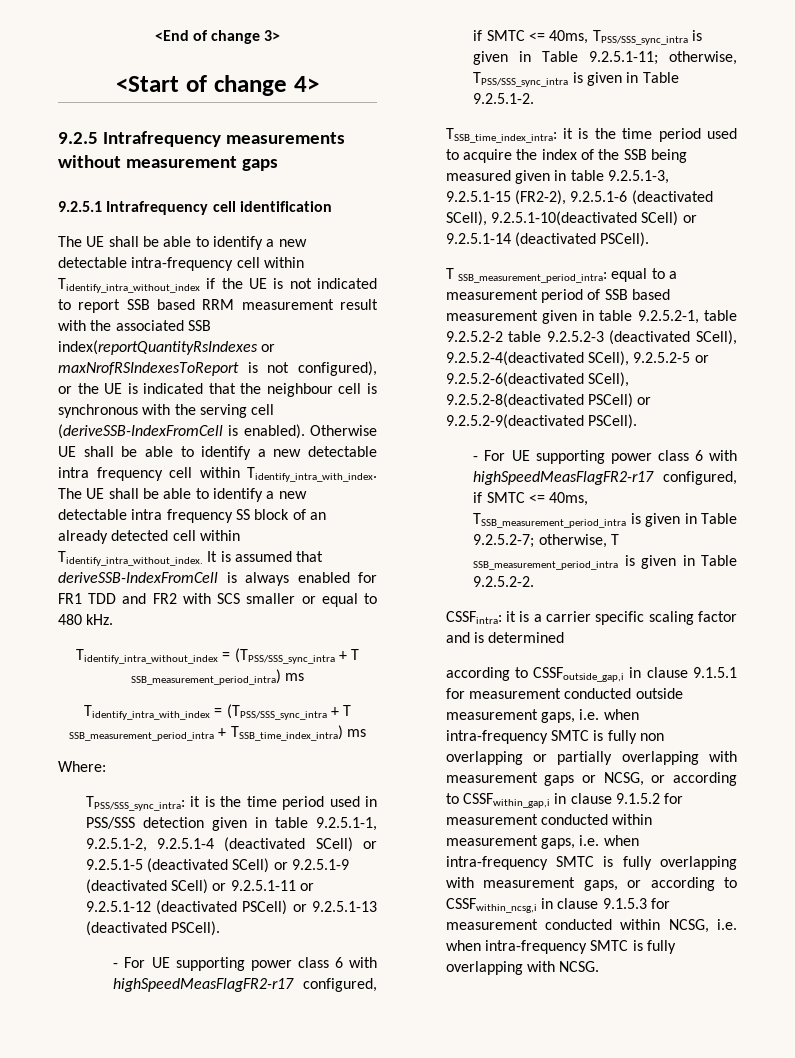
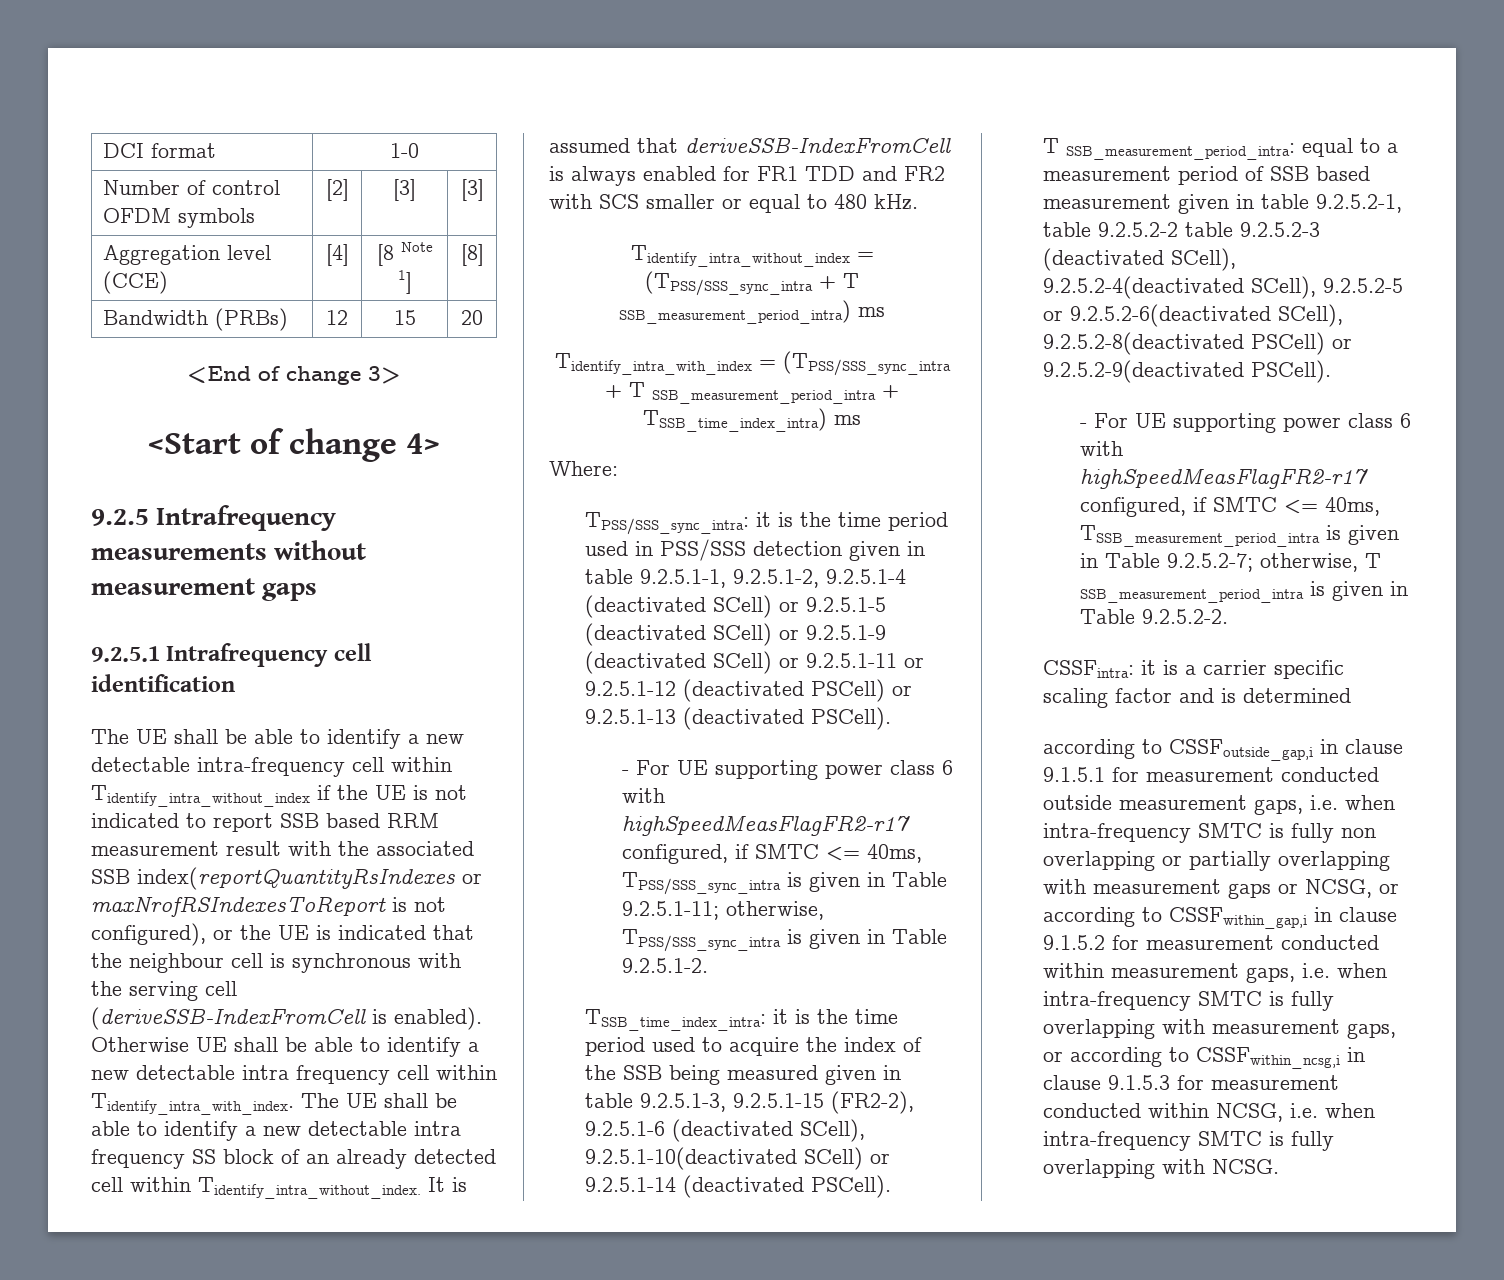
+ DCI format | 1-0
+ Number of control OFDM symbols | [2] | [3] | [3]
+ Aggregation level (CCE) | [4] | [8 Note 1] | [8]
+ Bandwidth (PRBs) | 12 | 15 | 20

